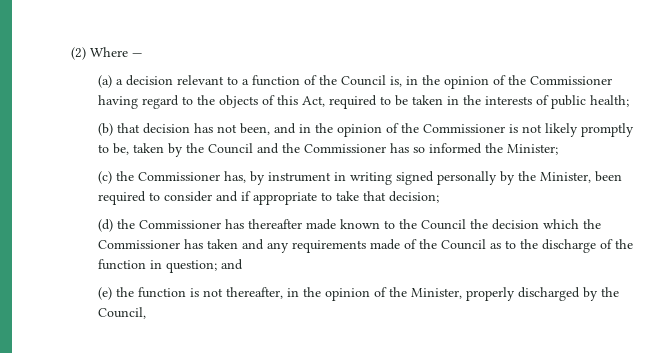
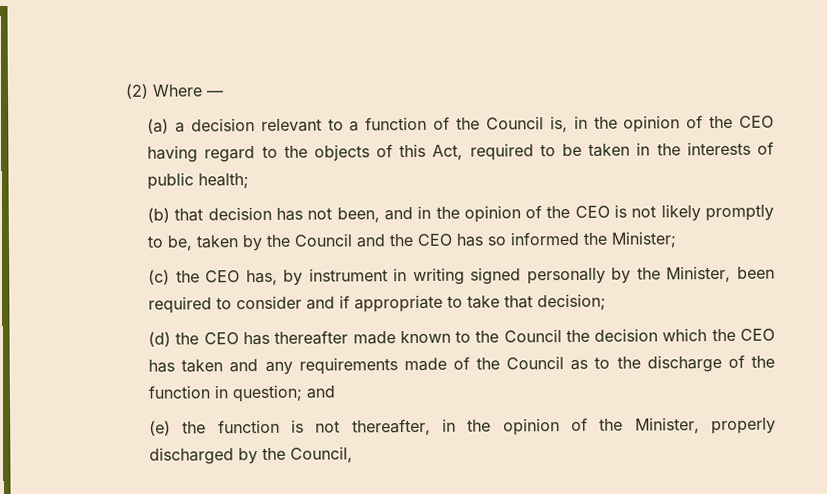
- (a) a decision relevant to a function of the Council is, in the opinion of the Commissioner having regard to the objects of this Act, required to be taken in the interests of public health;
+ (a) a decision relevant to a function of the Council is, in the opinion of the CEO having regard to the objects of this Act, required to be taken in the interests of public health;
- (b) that decision has not been, and in the opinion of the Commissioner is not likely promptly to be, taken by the Council and the Commissioner has so informed the Minister;
+ (b) that decision has not been, and in the opinion of the CEO is not likely promptly to be, taken by the Council and the CEO has so informed the Minister;
- (c) the Commissioner has, by instrument in writing signed personally by the Minister, been required to consider and if appropriate to take that decision;
+ (c) the CEO has, by instrument in writing signed personally by the Minister, been required to consider and if appropriate to take that decision;
- (d) the Commissioner has thereafter made known to the Council the decision which the Commissioner has taken and any requirements made of the Council as to the discharge of the function in question; and
+ (d) the CEO has thereafter made known to the Council the decision which the CEO has taken and any requirements made of the Council as to the discharge of the function in question; and

